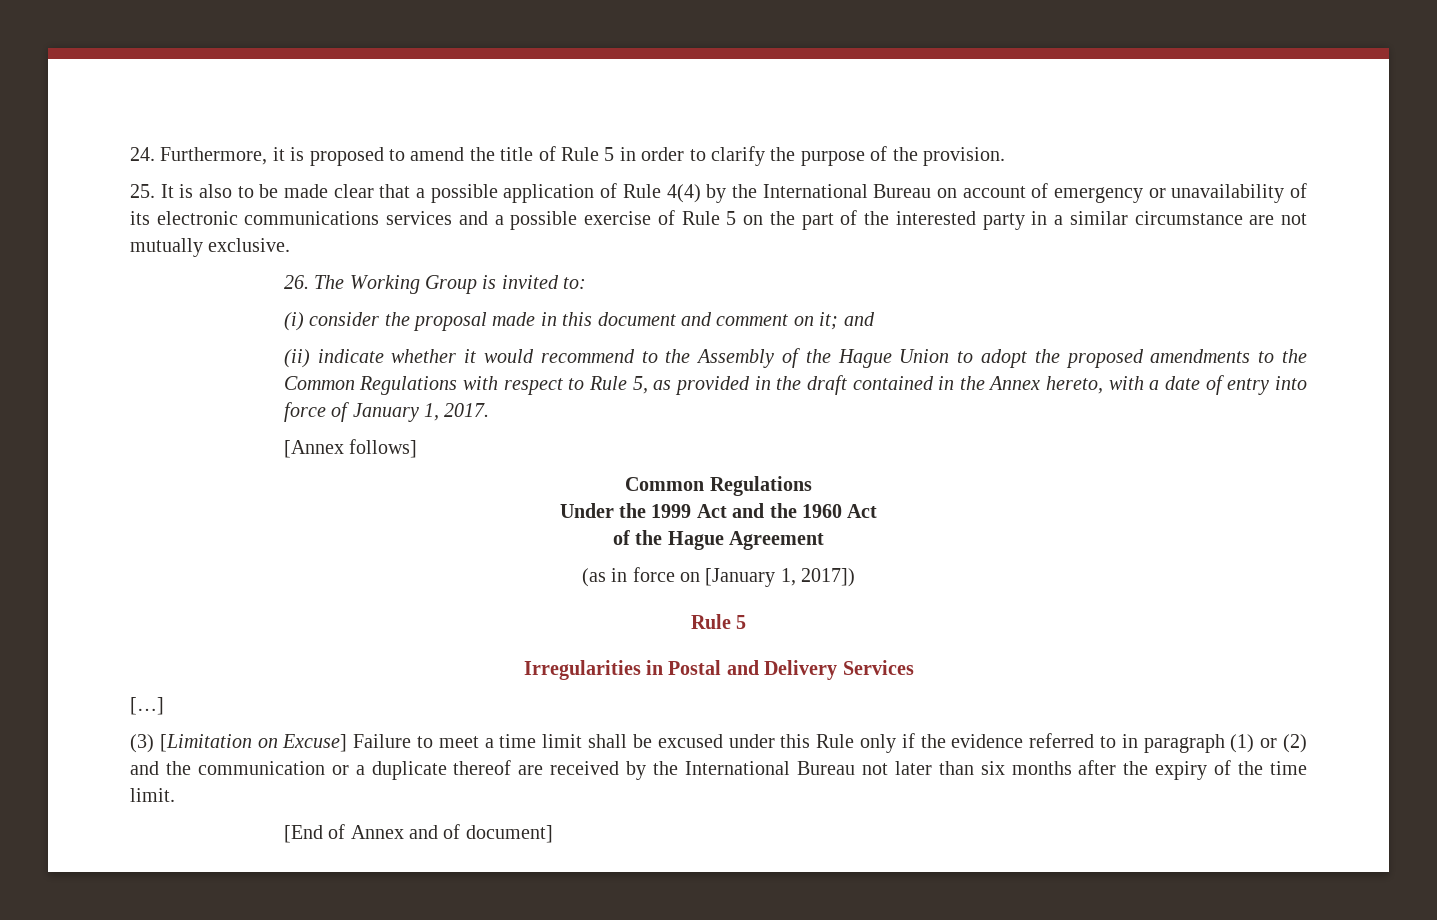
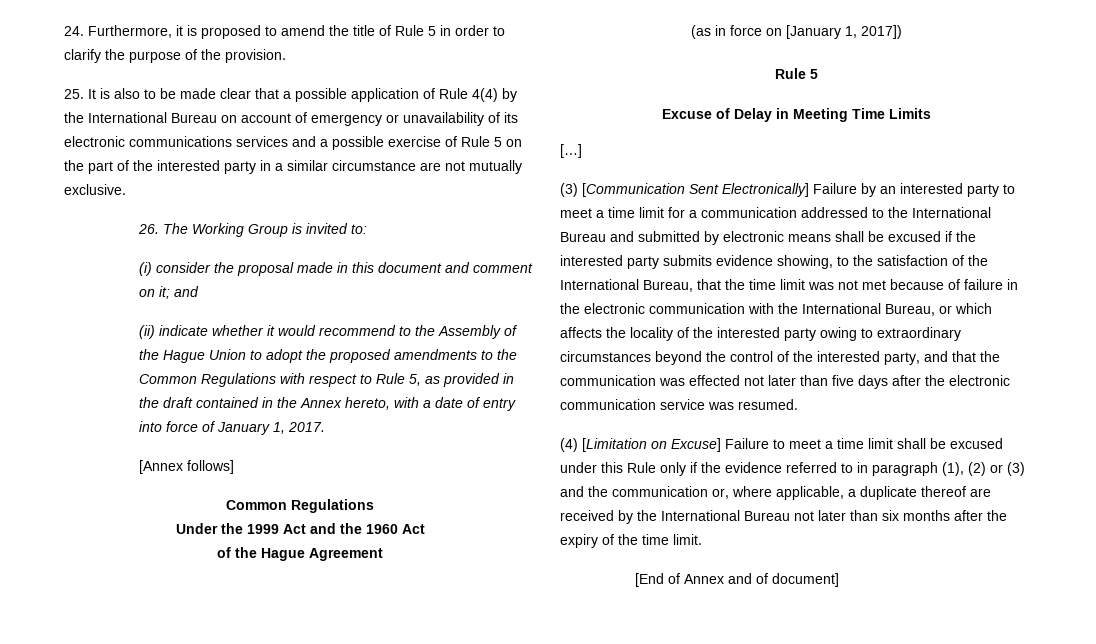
- Irregularities in Postal and Delivery Services
+ Excuse of Delay in Meeting Time Limits
  […]
- (3) [Limitation on Excuse] Failure to meet a time limit shall be excused under this Rule only if the evidence referred to in paragraph (1) or (2) and the communication or a duplicate thereof are received by the International Bureau not later than six months after the expiry of the time limit.
+ (3) [Communication Sent Electronically] Failure by an interested party to meet a time limit for a communication addressed to the International Bureau and submitted by electronic means shall be excused if the interested party submits evidence showing, to the satisfaction of the International Bureau, that the time limit was not met because of failure in the electronic communication with the International Bureau, or which affects the locality of the interested party owing to extraordinary circumstances beyond the control of the interested party, and that the communication was effected not later than five days after the electronic communication service was resumed.
+ (4) [Limitation on Excuse] Failure to meet a time limit shall be excused under this Rule only if the evidence referred to in paragraph (1), (2) or (3) and the communication or, where applicable, a duplicate thereof are received by the International Bureau not later than six months after the expiry of the time limit.

